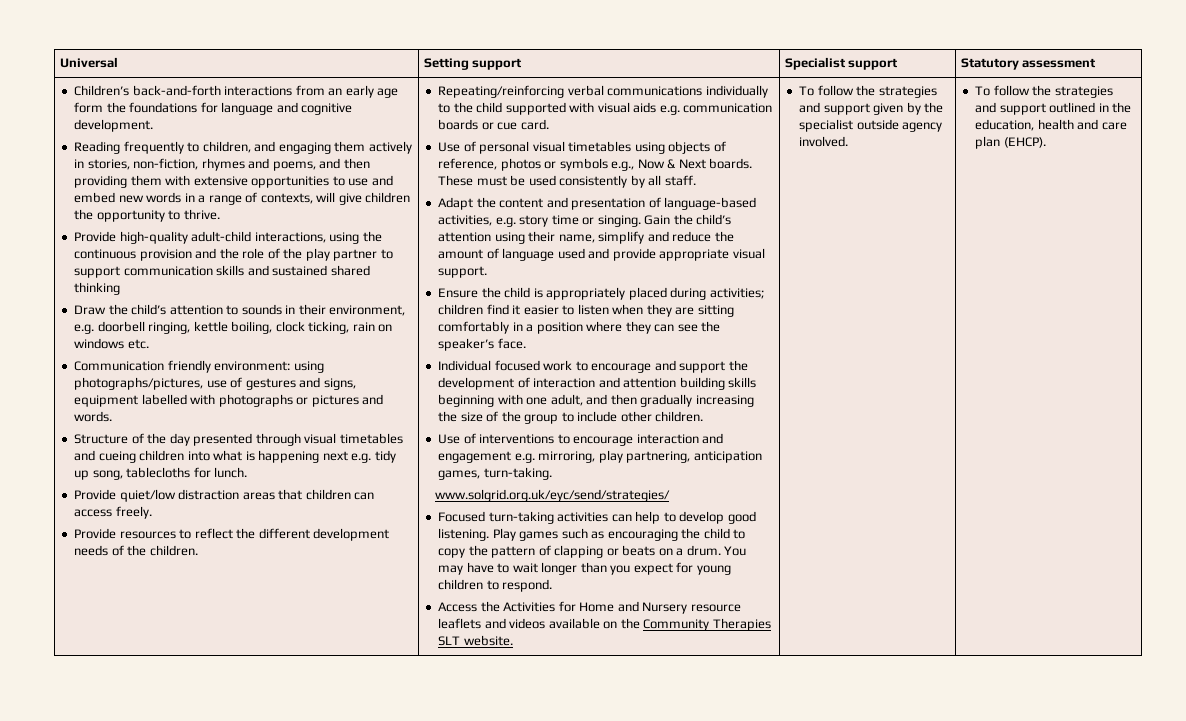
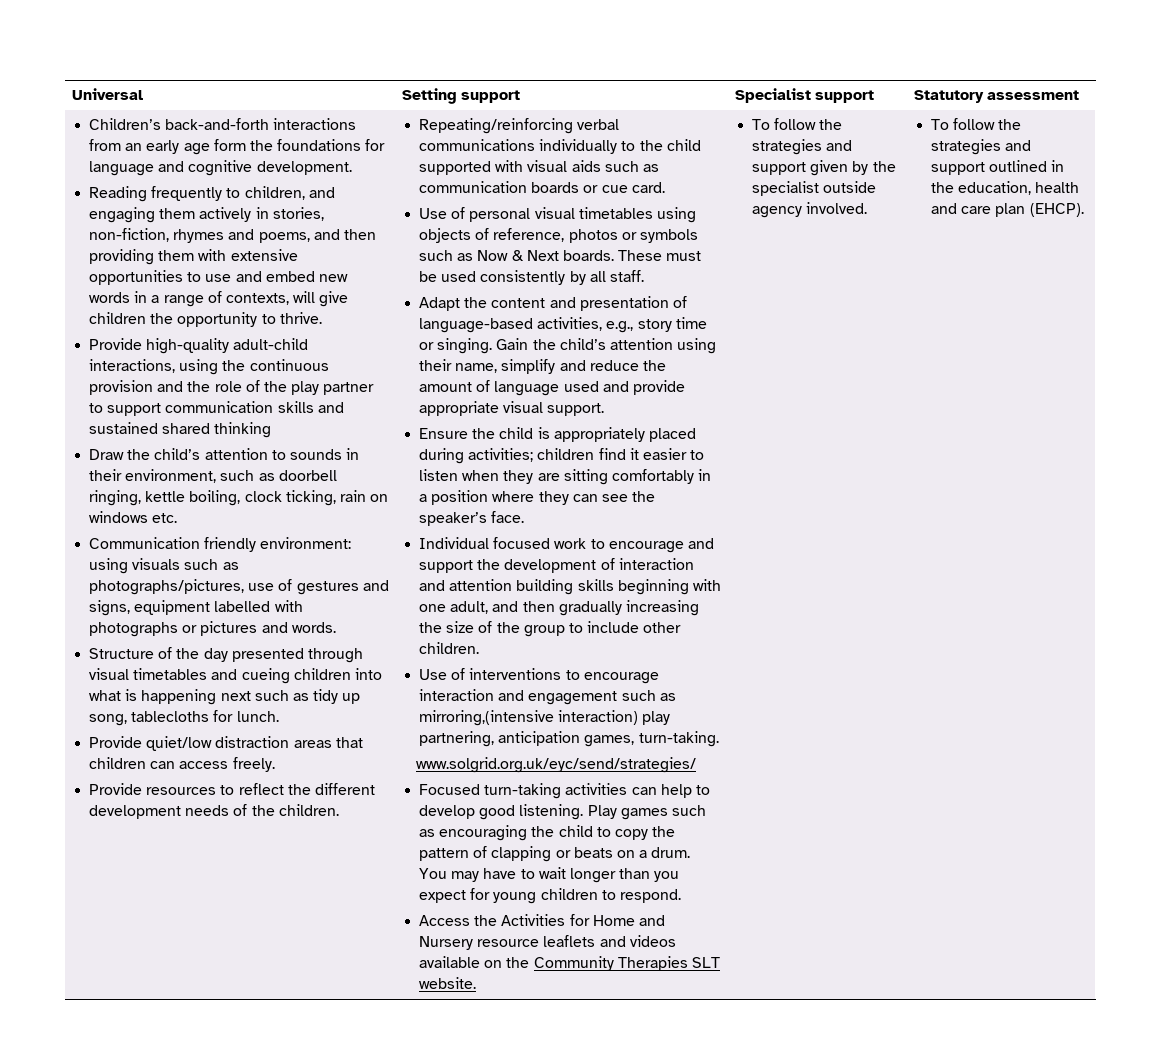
- Draw the child’s attention to sounds in their environment, e.g. doorbell ringing, kettle boiling, clock ticking, rain on windows etc.
+ Draw the child’s attention to sounds in their environment, such as doorbell ringing, kettle boiling, clock ticking, rain on windows etc.
- Communication friendly environment: using photographs/pictures, use of gestures and signs, equipment labelled with photographs or pictures and words.
+ Communication friendly environment: using visuals such as photographs/pictures, use of gestures and signs, equipment labelled with photographs or pictures and words.
- Structure of the day presented through visual timetables and cueing children into what is happening next e.g. tidy up song, tablecloths for lunch.
+ Structure of the day presented through visual timetables and cueing children into what is happening next such as tidy up song, tablecloths for lunch.
- Repeating/reinforcing verbal communications individually to the child supported with visual aids e.g. communication boards or cue card.
+ Repeating/reinforcing verbal communications individually to the child supported with visual aids such as communication boards or cue card.
- Use of personal visual timetables using objects of reference, photos or symbols e.g., Now & Next boards.
+ Use of personal visual timetables using objects of reference, photos or symbols such as Now & Next boards.
- Adapt the content and presentation of language-based activities, e.g. story time or singing.
+ Adapt the content and presentation of language-based activities, e.g., story time or singing.
- Use of interventions to encourage interaction and engagement e.g. mirroring, play partnering, anticipation games, turn-taking.
+ Use of interventions to encourage interaction and engagement such as mirroring,(intensive interaction) play partnering, anticipation games, turn-taking.

